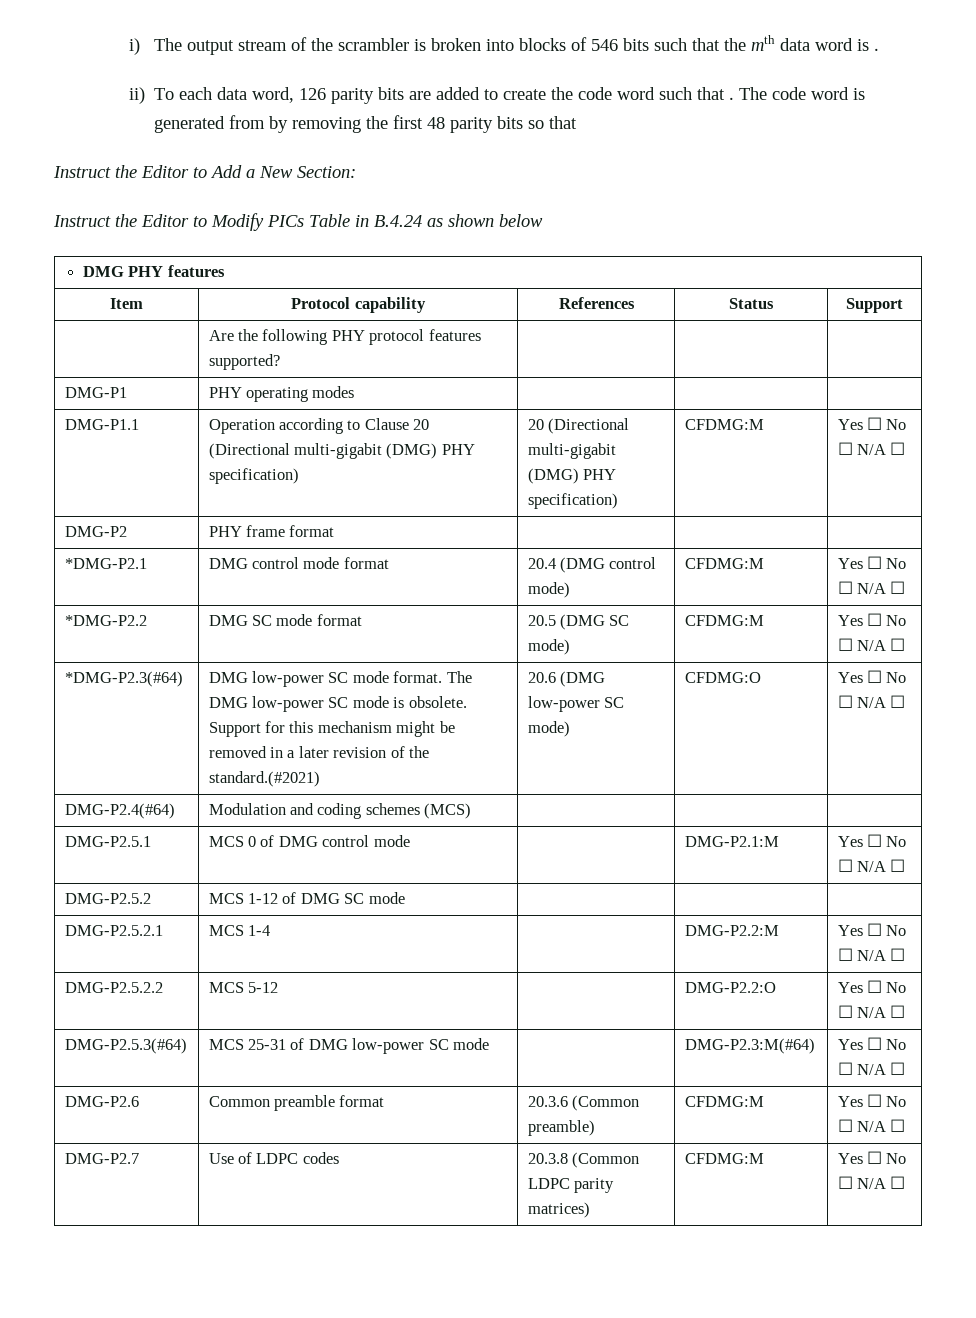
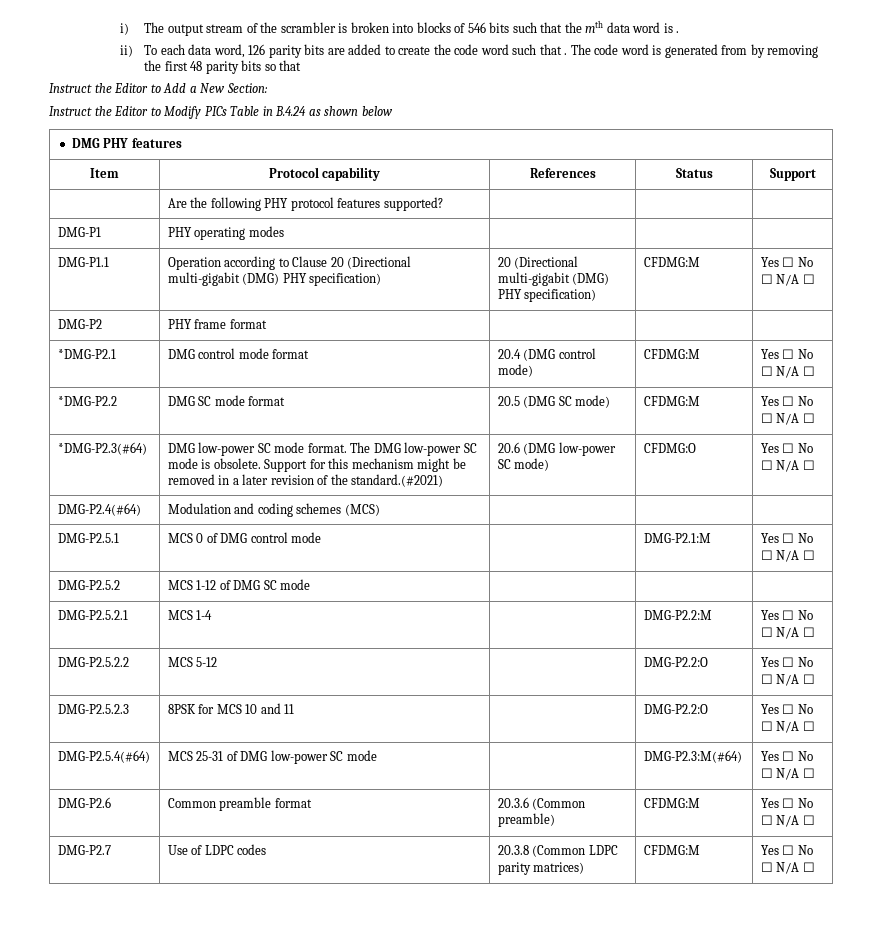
- DMG-P2.5.3(#64) | MCS 25-31 of DMG low-power SC mode | | DMG-P2.3:M(#64) | Yes ☐ No ☐ N/A ☐
+ DMG-P2.5.2.3 | 8PSK for MCS 10 and 11 | | DMG-P2.2:O | Yes ☐ No ☐ N/A ☐
+ DMG-P2.5.4(#64) | MCS 25-31 of DMG low-power SC mode | | DMG-P2.3:M(#64) | Yes ☐ No ☐ N/A ☐

